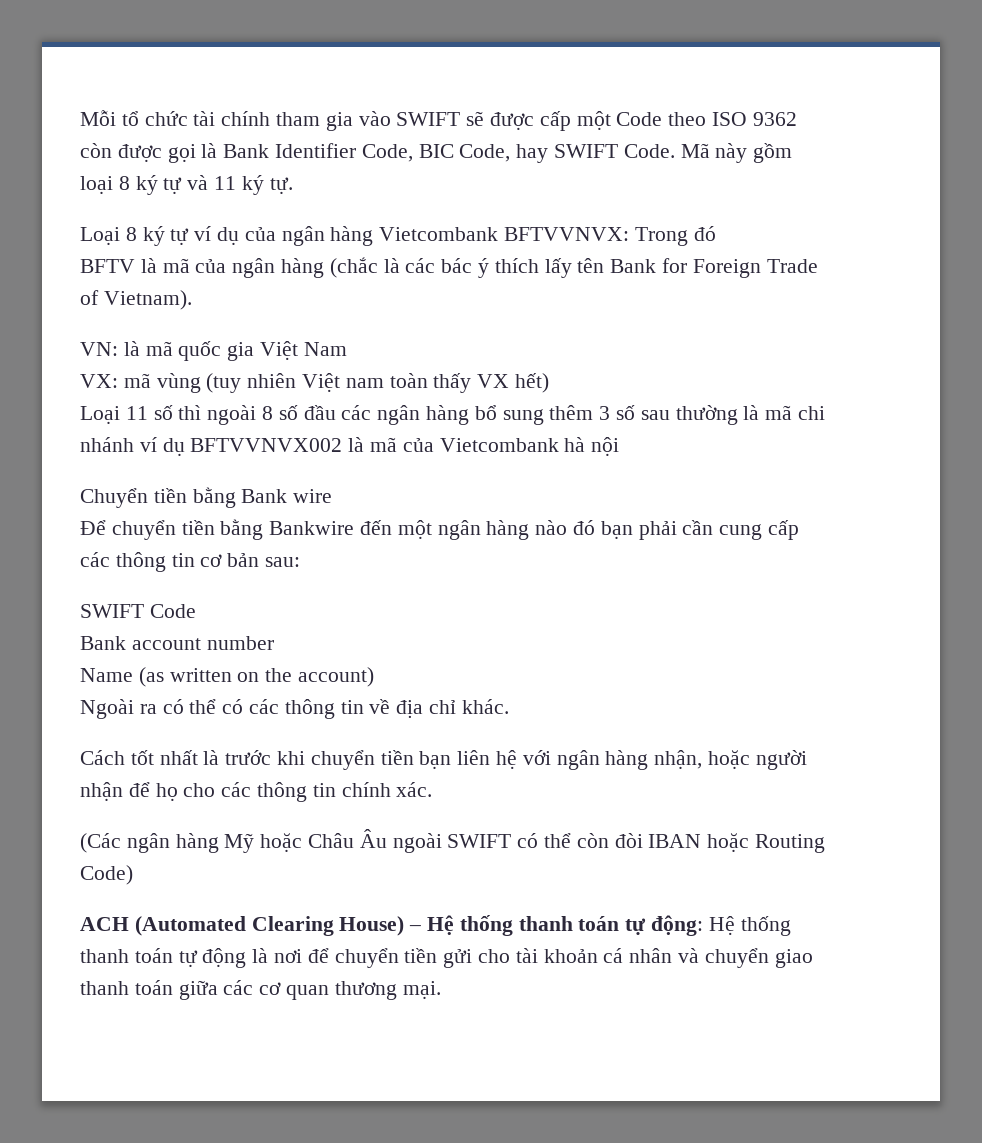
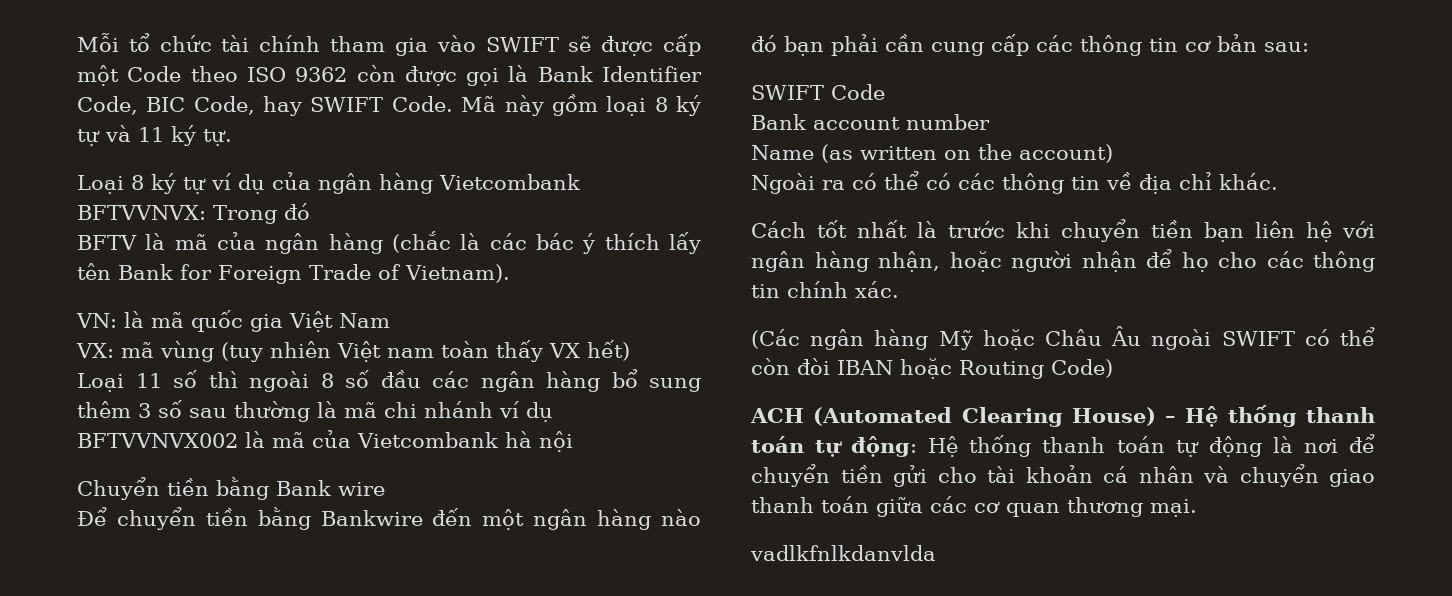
+ vadlkfnlkdanvlda

